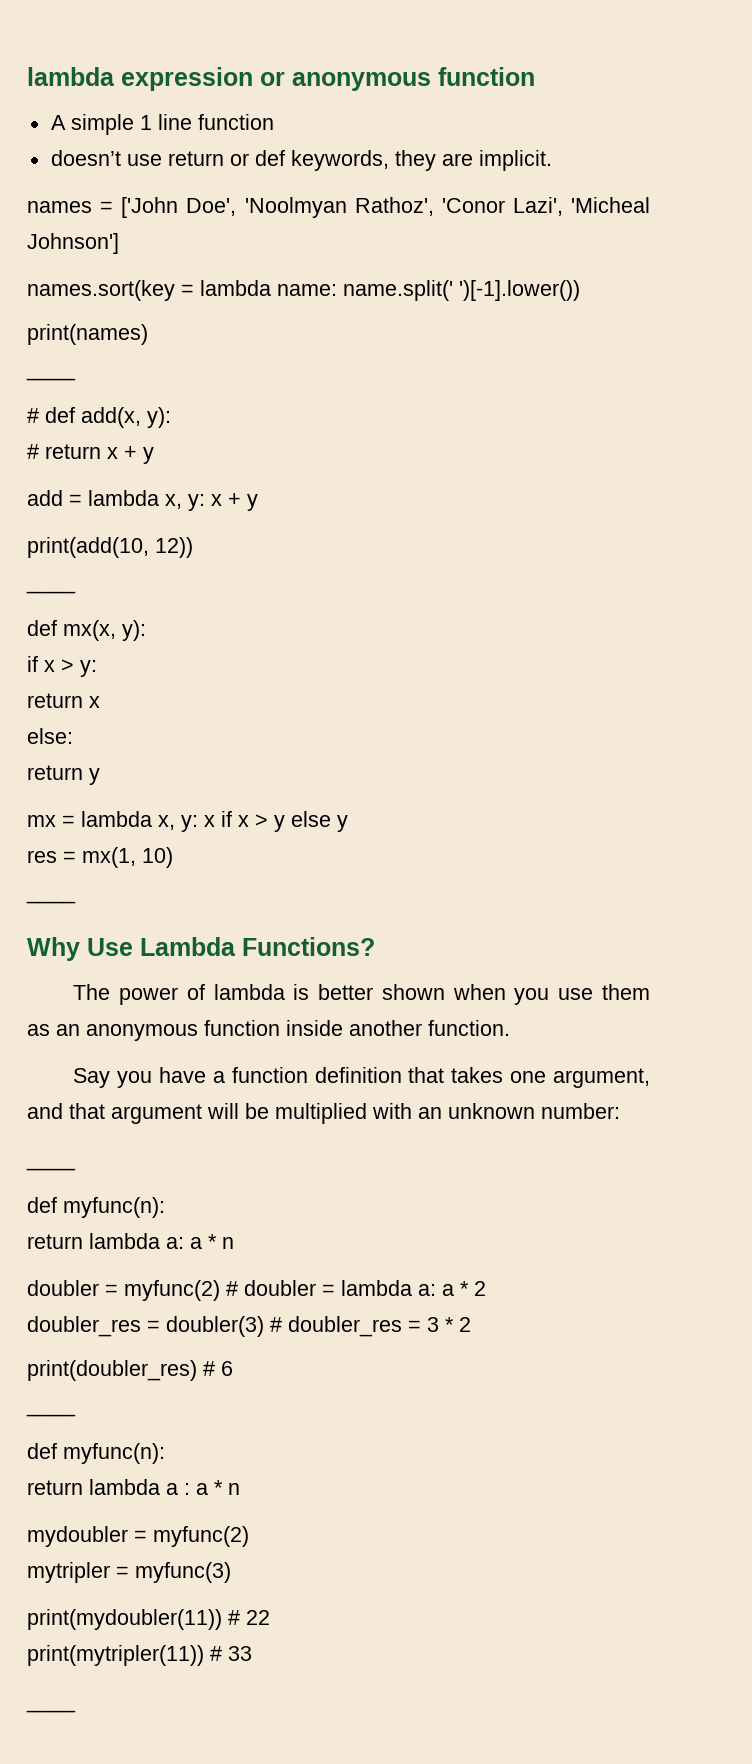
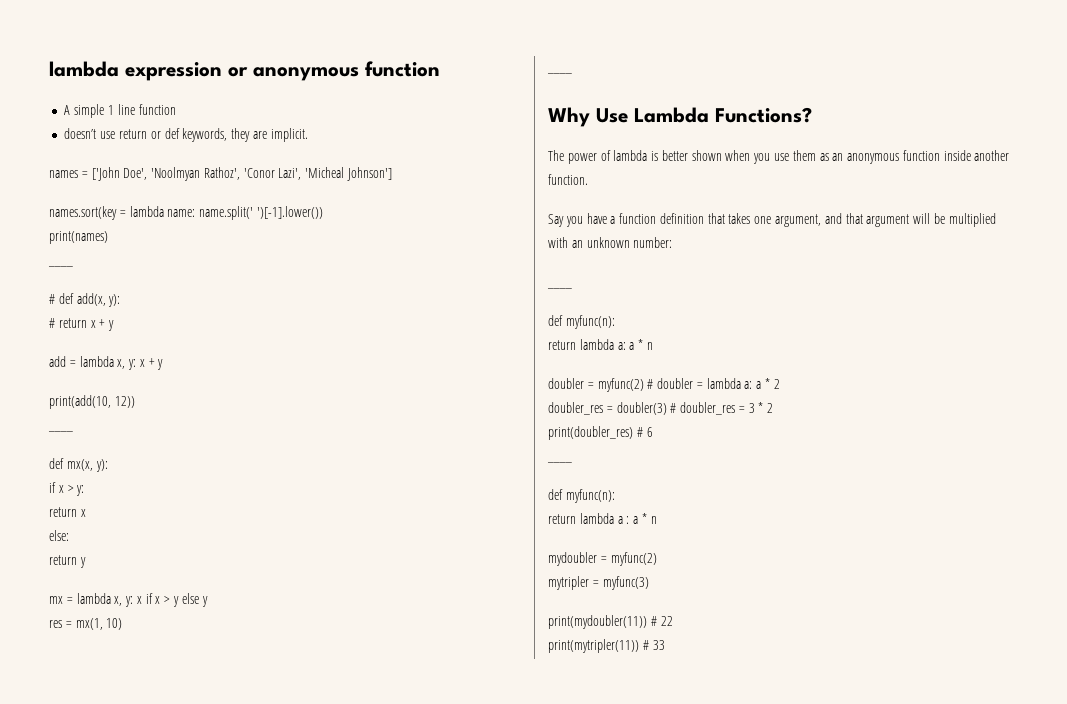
  print(mytripler(11)) # 33
- ____

